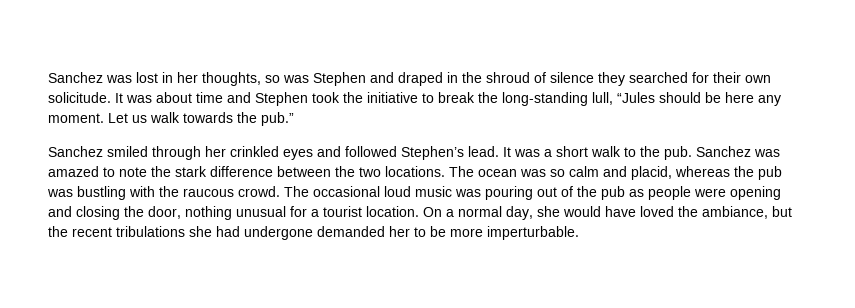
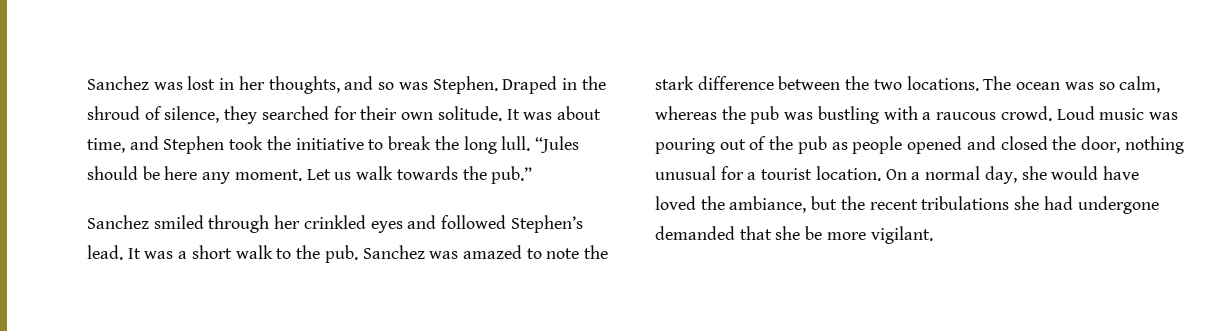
- Sanchez was lost in her thoughts, so was Stephen and draped in the shroud of silence they searched for their own solicitude.
+ Sanchez was lost in her thoughts, and so was Stephen. Draped in the shroud of silence, they searched for their own solitude.
- It was about time and Stephen took the initiative to break the long-standing lull, “Jules should be here any moment.
+ It was about time, and Stephen took the initiative to break the long lull. “Jules should be here any moment.
- The ocean was so calm and placid, whereas the pub was bustling with the raucous crowd.
+ The ocean was so calm, whereas the pub was bustling with a raucous crowd.
- The occasional loud music was pouring out of the pub as people were opening and closing the door, nothing unusual for a tourist location.
+ Loud music was pouring out of the pub as people opened and closed the door, nothing unusual for a tourist location.
- On a normal day, she would have loved the ambiance, but the recent tribulations she had undergone demanded her to be more imperturbable.
+ On a normal day, she would have loved the ambiance, but the recent tribulations she had undergone demanded that she be more vigilant.

